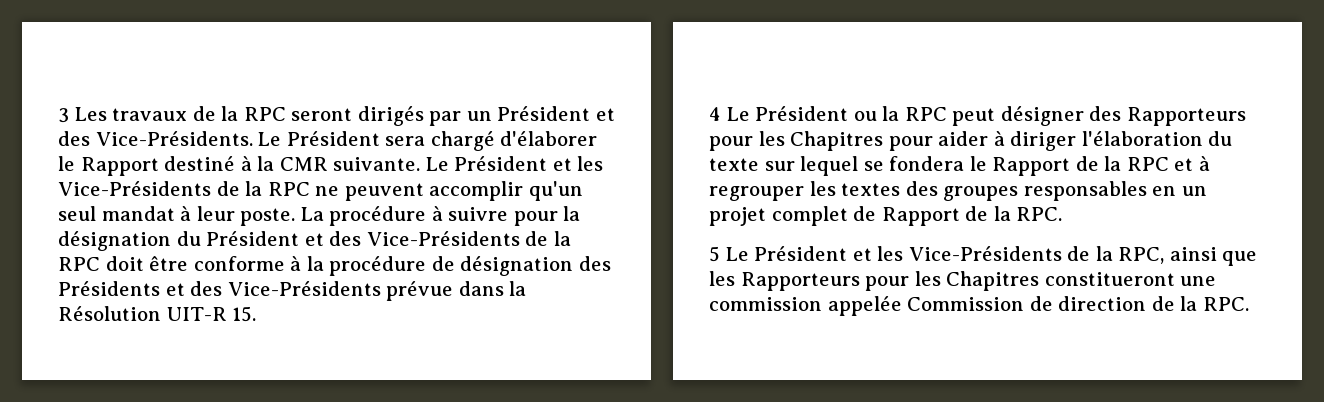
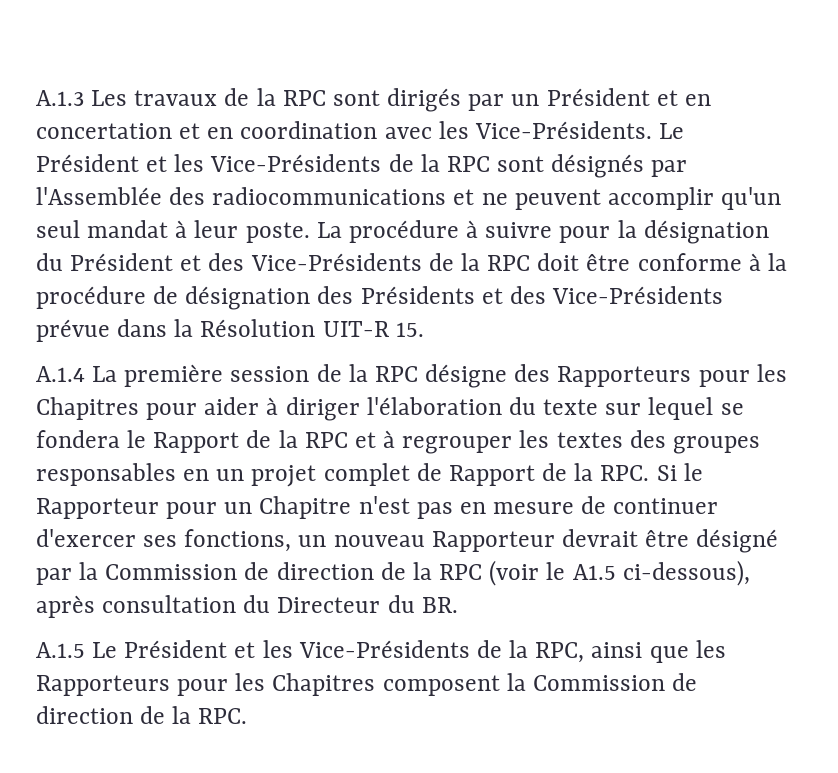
- 3 Les travaux de la RPC seront dirigés par un Président et des Vice-Présidents. Le Président sera chargé d'élaborer le Rapport destiné à la CMR suivante.
+ A.1.3 Les travaux de la RPC sont dirigés par un Président et en concertation et en coordination avec les Vice-Présidents.
- Le Président et les Vice-Présidents de la RPC ne peuvent accomplir qu'un seul mandat à leur poste.
+ Le Président et les Vice-Présidents de la RPC sont désignés par l'Assemblée des radiocommunications et ne peuvent accomplir qu'un seul mandat à leur poste.
- 4 Le Président ou la RPC peut désigner des Rapporteurs pour les Chapitres pour aider à diriger l'élaboration du texte sur lequel se fondera le Rapport de la RPC et à regrouper les textes des groupes responsables en un projet complet de Rapport de la RPC.
- 5 Le Président et les Vice-Présidents de la RPC, ainsi que les Rapporteurs pour les Chapitres constitueront une commission appelée Commission de direction de la RPC.
+ A.1.4 La première session de la RPC désigne des Rapporteurs pour les Chapitres pour aider à diriger l'élaboration du texte sur lequel se fondera le Rapport de la RPC et à regrouper les textes des groupes responsables en un projet complet de Rapport de la RPC. Si le Rapporteur pour un Chapitre n'est pas en mesure de continuer d'exercer ses fonctions, un nouveau Rapporteur devrait être désigné par la Commission de direction de la RPC (voir le A1.5 ci-dessous), après consultation du Directeur du BR.
+ A.1.5 Le Président et les Vice-Présidents de la RPC, ainsi que les Rapporteurs pour les Chapitres composent la Commission de direction de la RPC.

